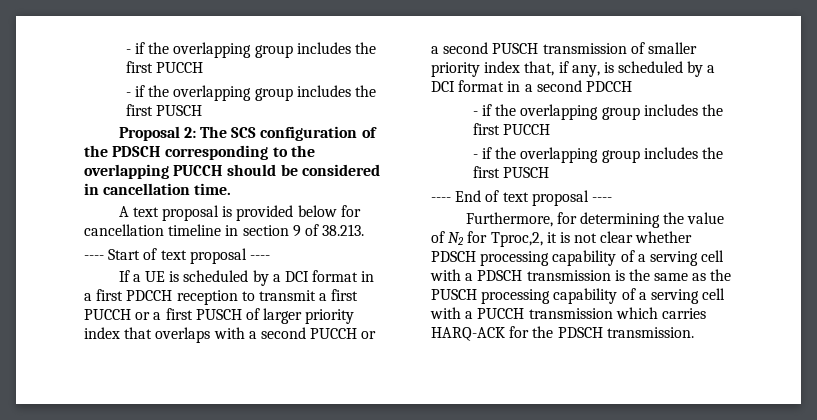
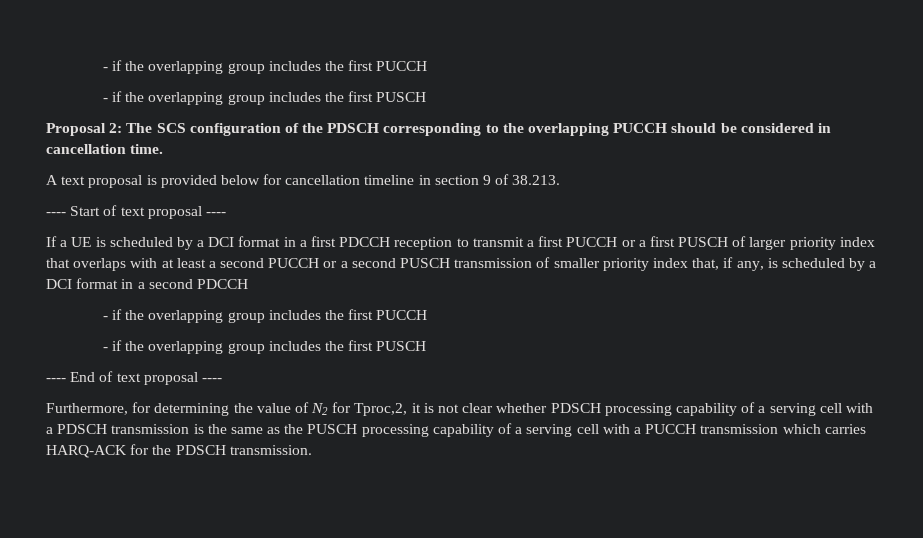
- If a UE is scheduled by a DCI format in a first PDCCH reception to transmit a first PUCCH or a first PUSCH of larger priority index that overlaps with a second PUCCH or a second PUSCH transmission of smaller priority index that, if any, is scheduled by a DCI format in a second PDCCH
+ If a UE is scheduled by a DCI format in a first PDCCH reception to transmit a first PUCCH or a first PUSCH of larger priority index that overlaps with at least a second PUCCH or a second PUSCH transmission of smaller priority index that, if any, is scheduled by a DCI format in a second PDCCH

